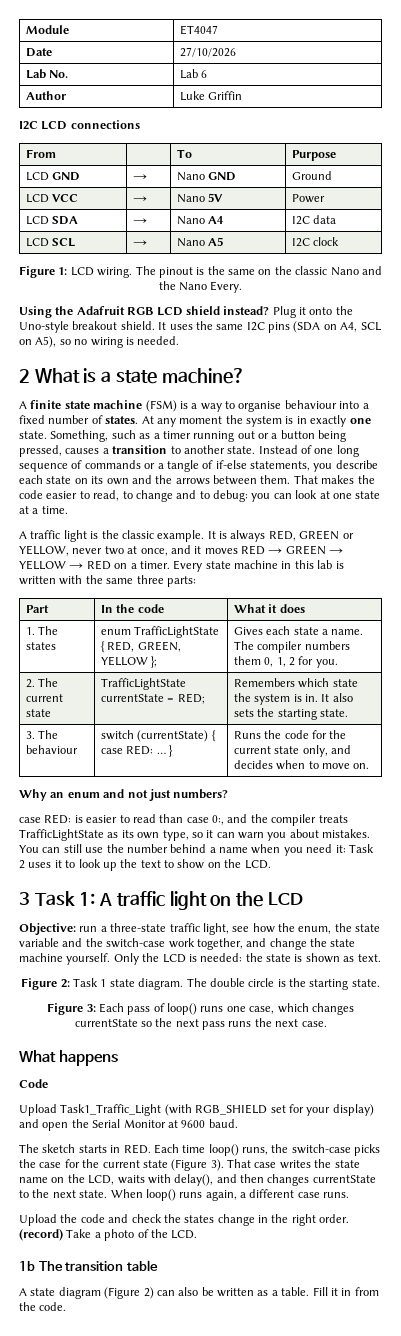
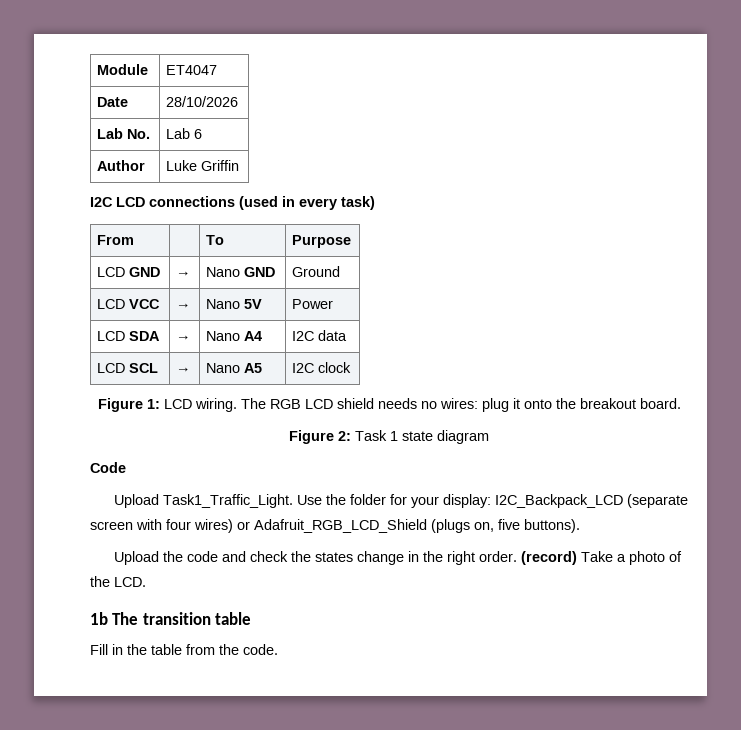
- Date | 27/10/2026
+ Date | 28/10/2026
- I2C LCD connections
+ I2C LCD connections (used in every task)
- The pinout is the same on the classic Nano and the Nano Every.
- Using the Adafruit RGB LCD shield instead? Plug it onto the Uno-style breakout shield. It uses the same I2C pins (SDA on A4, SCL on A5), so no wiring is needed.
- 2 What is a state machine?
- A finite state machine (FSM) is a way to organise behaviour into a fixed number of states. At any moment the system is in exactly one state. Something, such as a timer running out or a button being pressed, causes a transition to another state. Instead of one long sequence of commands or a tangle of if-else statements, you describe each state on its own and the arrows between them. That makes the code easier to read, to change and to debug: you can look at one state at a time.
- A traffic light is the classic example. It is always RED, GREEN or YELLOW, never two at once, and it moves RED → GREEN → YELLOW → RED on a timer. Every state machine in this lab is written with the same three parts:
- Part | In the code | What it does
- 1. The states | enum TrafficLightState { RED, GREEN, YELLOW }; | Gives each state a name. The compiler numbers them 0, 1, 2 for you.
- 2. The current state | TrafficLightState currentState = RED; | Remembers which state the system is in. It also sets the starting state.
- 3. The behaviour | switch (currentState) { case RED: … } | Runs the code for the current state only, and decides when to move on.
- Why an enum and not just numbers?
- case RED: is easier to read than case 0:, and the compiler treats TrafficLightState as its own type, so it can warn you about mistakes. You can still use the number behind a name when you need it: Task 2 uses it to look up the text to show on the LCD.
- 3 Task 1: A traffic light on the LCD
- Objective: run a three-state traffic light, see how the enum, the state variable and the switch-case work together, and change the state machine yourself. Only the LCD is needed: the state is shown as text.
+ The RGB LCD shield needs no wires: plug it onto the breakout board.
- Figure 2: Task 1 state diagram. The double circle is the starting state.
- Figure 3: Each pass of loop() runs one case, which changes currentState so the next pass runs the next case.
- What happens
+ Figure 2: Task 1 state diagram
  Code
- Upload Task1_Traffic_Light (with RGB_SHIELD set for your display) and open the Serial Monitor at 9600 baud.
- The sketch starts in RED. Each time loop() runs, the switch-case picks the case for the current state (Figure 3). That case writes the state name on the LCD, waits with delay(), and then changes currentState to the next state. When loop() runs again, a different case runs.
+ Upload Task1_Traffic_Light. Use the folder for your display: I2C_Backpack_LCD (separate screen with four wires) or Adafruit_RGB_LCD_Shield (plugs on, five buttons).
- A state diagram (Figure 2) can also be written as a table. Fill it in from the code.
+ Fill in the table from the code.

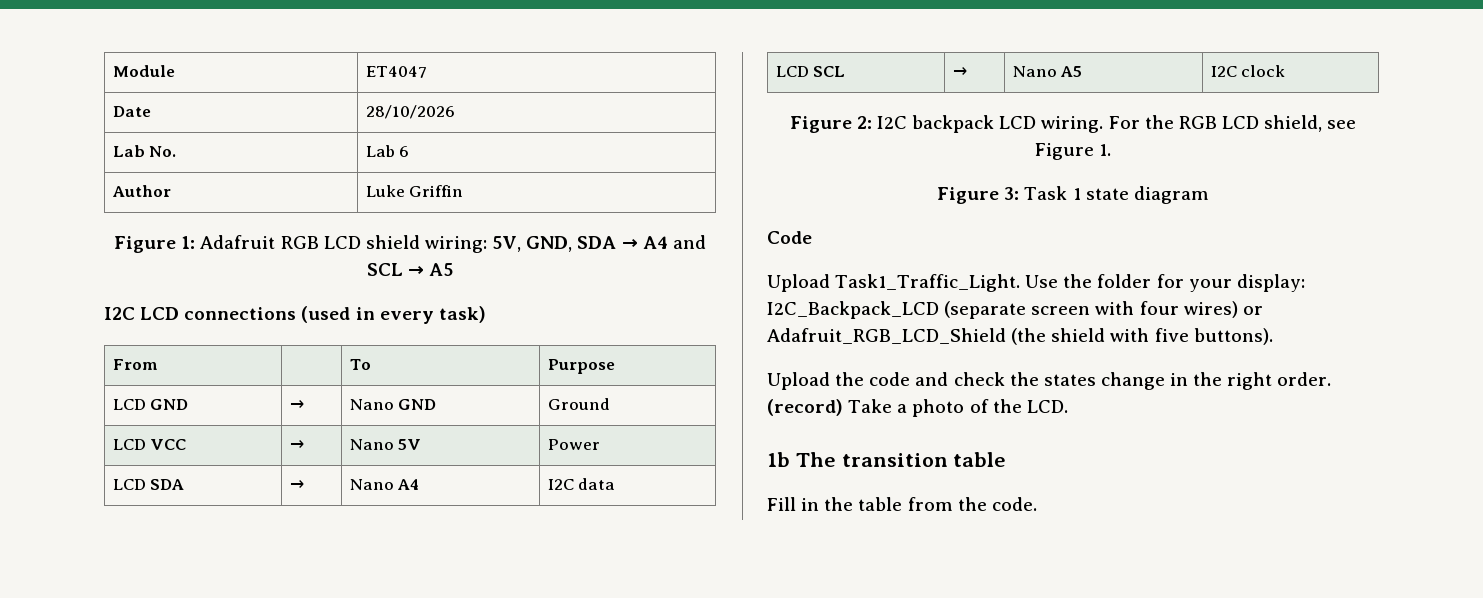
+ Figure 1: Adafruit RGB LCD shield wiring: 5V, GND, SDA → A4 and SCL → A5
- Figure 1: LCD wiring. The RGB LCD shield needs no wires: plug it onto the breakout board.
- Figure 2: Task 1 state diagram
+ Figure 2: I2C backpack LCD wiring. For the RGB LCD shield, see Figure 1.
+ Figure 3: Task 1 state diagram
- Use the folder for your display: I2C_Backpack_LCD (separate screen with four wires) or Adafruit_RGB_LCD_Shield (plugs on, five buttons).
+ Use the folder for your display: I2C_Backpack_LCD (separate screen with four wires) or Adafruit_RGB_LCD_Shield (the shield with five buttons).

